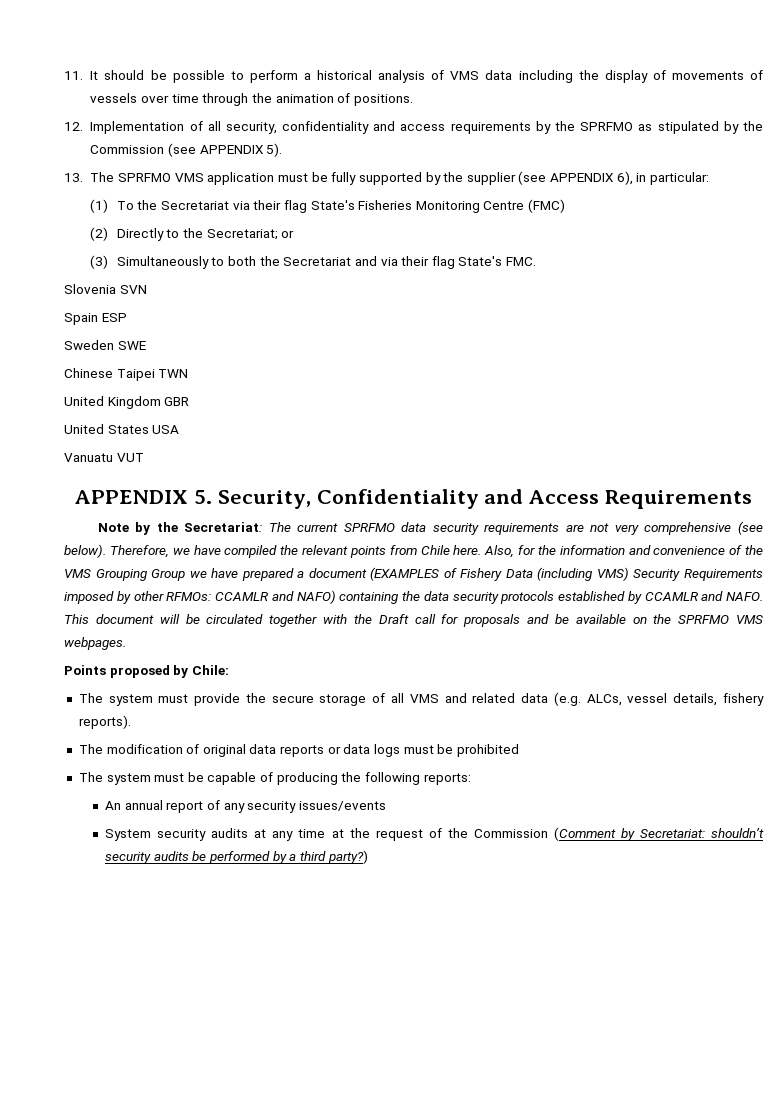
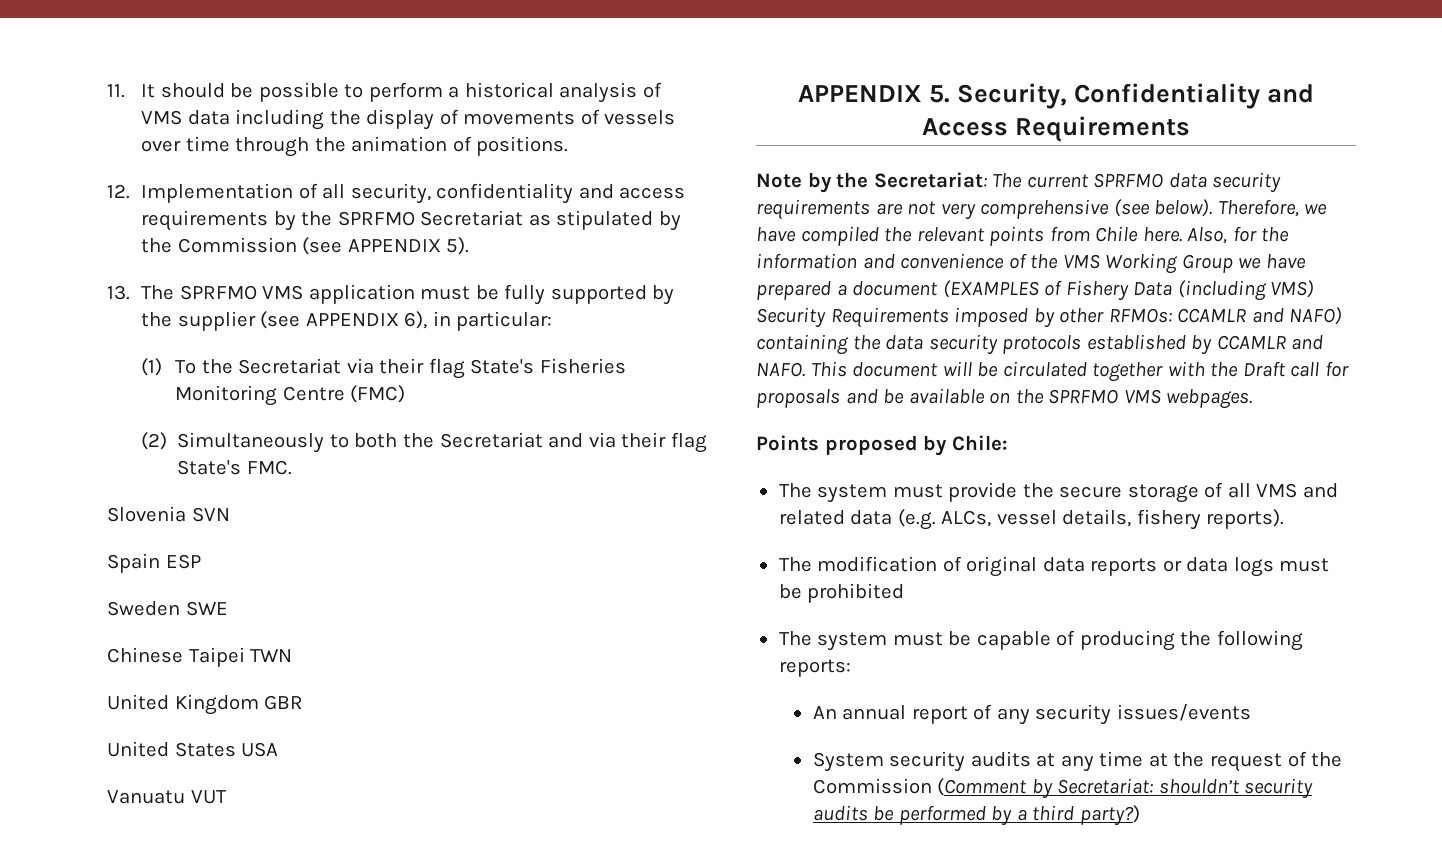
- 12. Implementation of all security, confidentiality and access requirements by the SPRFMO as stipulated by the Commission (see APPENDIX 5).
+ 12. Implementation of all security, confidentiality and access requirements by the SPRFMO Secretariat as stipulated by the Commission (see APPENDIX 5).
- (2) Directly to the Secretariat; or
- (3) Simultaneously to both the Secretariat and via their flag State's FMC.
+ (2) Simultaneously to both the Secretariat and via their flag State's FMC.
- Also, for the information and convenience of the VMS Grouping Group we have prepared a document (EXAMPLES of Fishery Data (including VMS) Security Requirements imposed by other RFMOs: CCAMLR and NAFO) containing the data security protocols established by CCAMLR and NAFO.
+ Also, for the information and convenience of the VMS Working Group we have prepared a document (EXAMPLES of Fishery Data (including VMS) Security Requirements imposed by other RFMOs: CCAMLR and NAFO) containing the data security protocols established by CCAMLR and NAFO.

